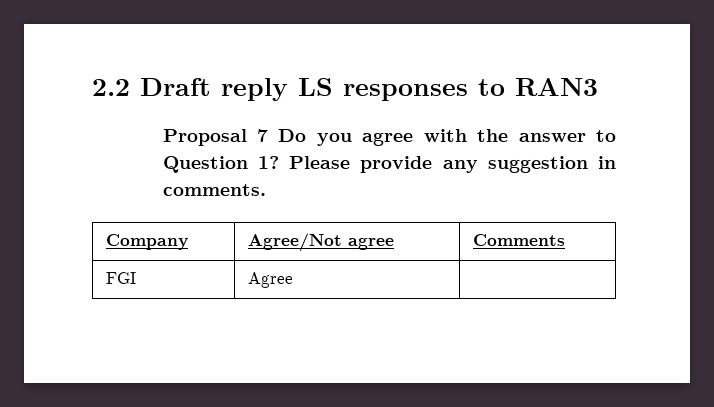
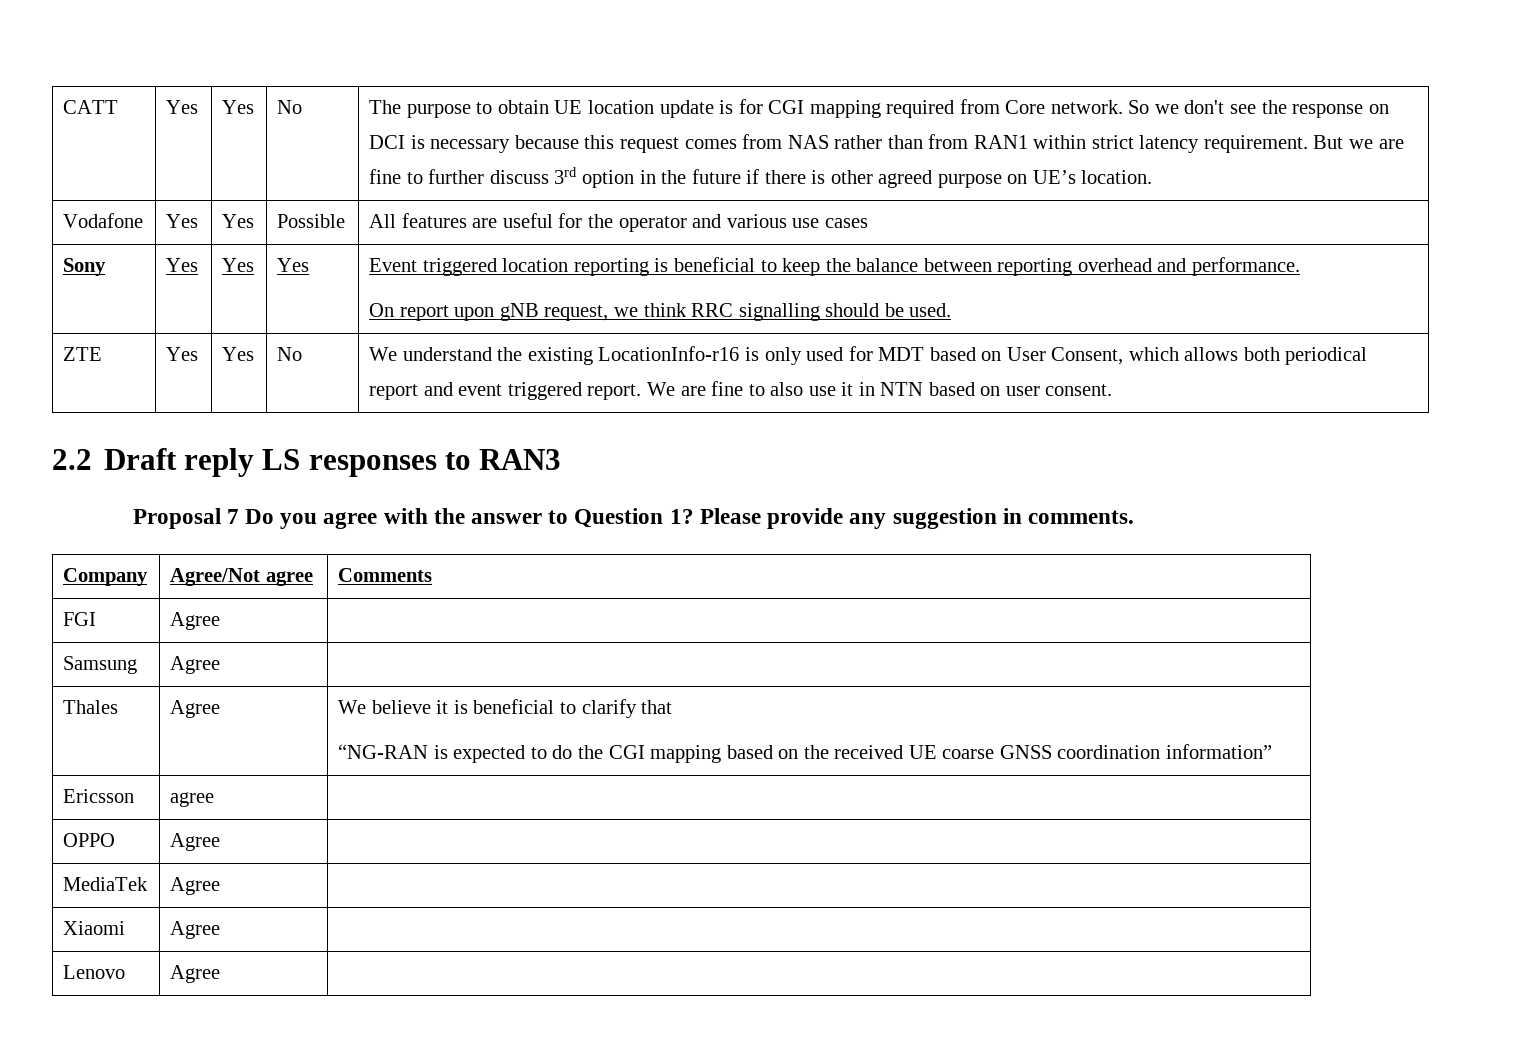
+ CATT | Yes | Yes | No | The purpose to obtain UE location update is for CGI mapping required from Core network. So we don't see the response on DCI is necessary because this request comes from NAS rather than from RAN1 within strict latency requirement. But we are fine to further discuss 3rd option in the future if there is other agreed purpose on UE’s location.
+ Vodafone | Yes | Yes | Possible | All features are useful for the operator and various use cases
+ Sony | Yes | Yes | Yes | Event triggered location reporting is beneficial to keep the balance between reporting overhead and performance.
+ On report upon gNB request, we think RRC signalling should be used.
+ ZTE | Yes | Yes | No | We understand the existing LocationInfo-r16 is only used for MDT based on User Consent, which allows both periodical report and event triggered report. We are fine to also use it in NTN based on user consent.
+ Samsung | Agree |
+ Thales | Agree | We believe it is beneficial to clarify that
+ “NG-RAN is expected to do the CGI mapping based on the received UE coarse GNSS coordination information”
+ Ericsson | agree |
+ OPPO | Agree |
+ MediaTek | Agree |
+ Xiaomi | Agree |
+ Lenovo | Agree |

